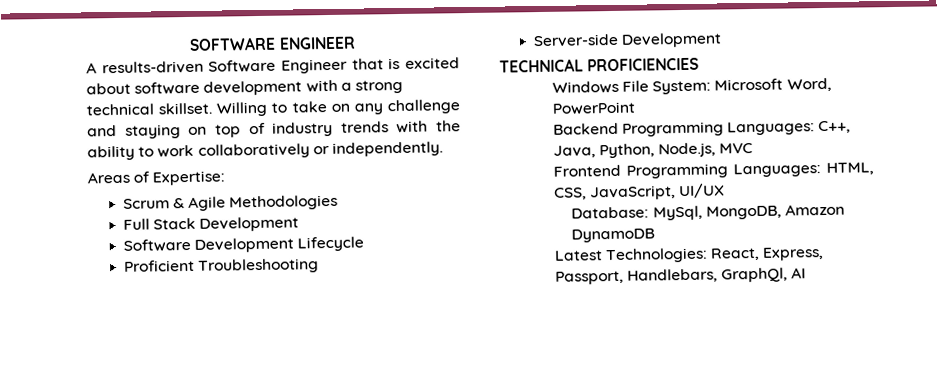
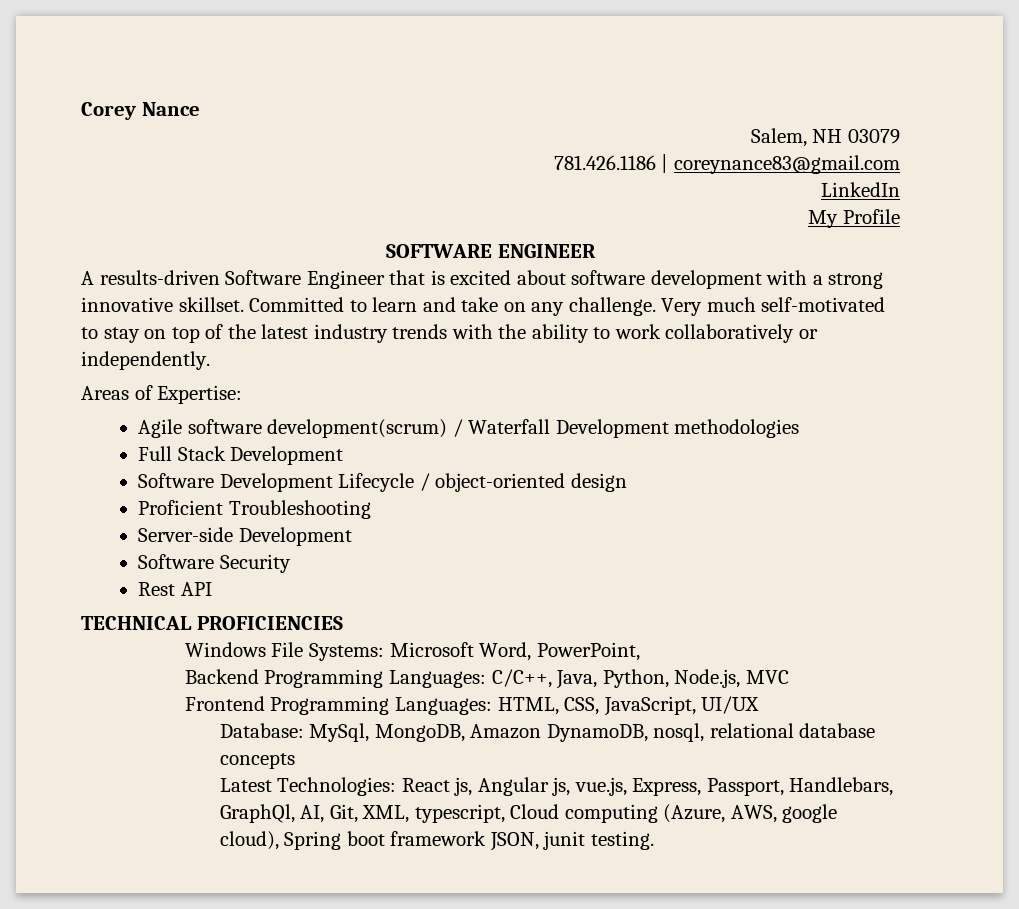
+ Corey Nance
+ Salem, NH 03079
+ 781.426.1186 | coreynance83@gmail.com
+ LinkedIn
+ My Profile
- A results-driven Software Engineer that is excited about software development with a strong technical skillset. Willing to take on any challenge and staying on top of industry trends with the ability to work collaboratively or independently.
+ A results-driven Software Engineer that is excited about software development with a strong innovative skillset. Committed to learn and take on any challenge. Very much self-motivated to stay on top of the latest industry trends with the ability to work collaboratively or independently.
- Scrum & Agile Methodologies
+ Agile software development(scrum) / Waterfall Development methodologies
- Software Development Lifecycle
+ Software Development Lifecycle / object-oriented design
+ Software Security
+ Rest API
- Windows File System: Microsoft Word, PowerPoint
+ Windows File Systems: Microsoft Word, PowerPoint,
- Backend Programming Languages: C++, Java, Python, Node.js, MVC
+ Backend Programming Languages: C/C++, Java, Python, Node.js, MVC
- Database: MySql, MongoDB, Amazon DynamoDB
- Latest Technologies: React, Express, Passport, Handlebars, GraphQl, AI
+ Database: MySql, MongoDB, Amazon DynamoDB, nosql, relational database concepts
+ Latest Technologies: React js, Angular js, vue.js, Express, Passport, Handlebars, GraphQl, AI, Git, XML, typescript, Cloud computing (Azure, AWS, google cloud), Spring boot framework JSON, junit testing.

